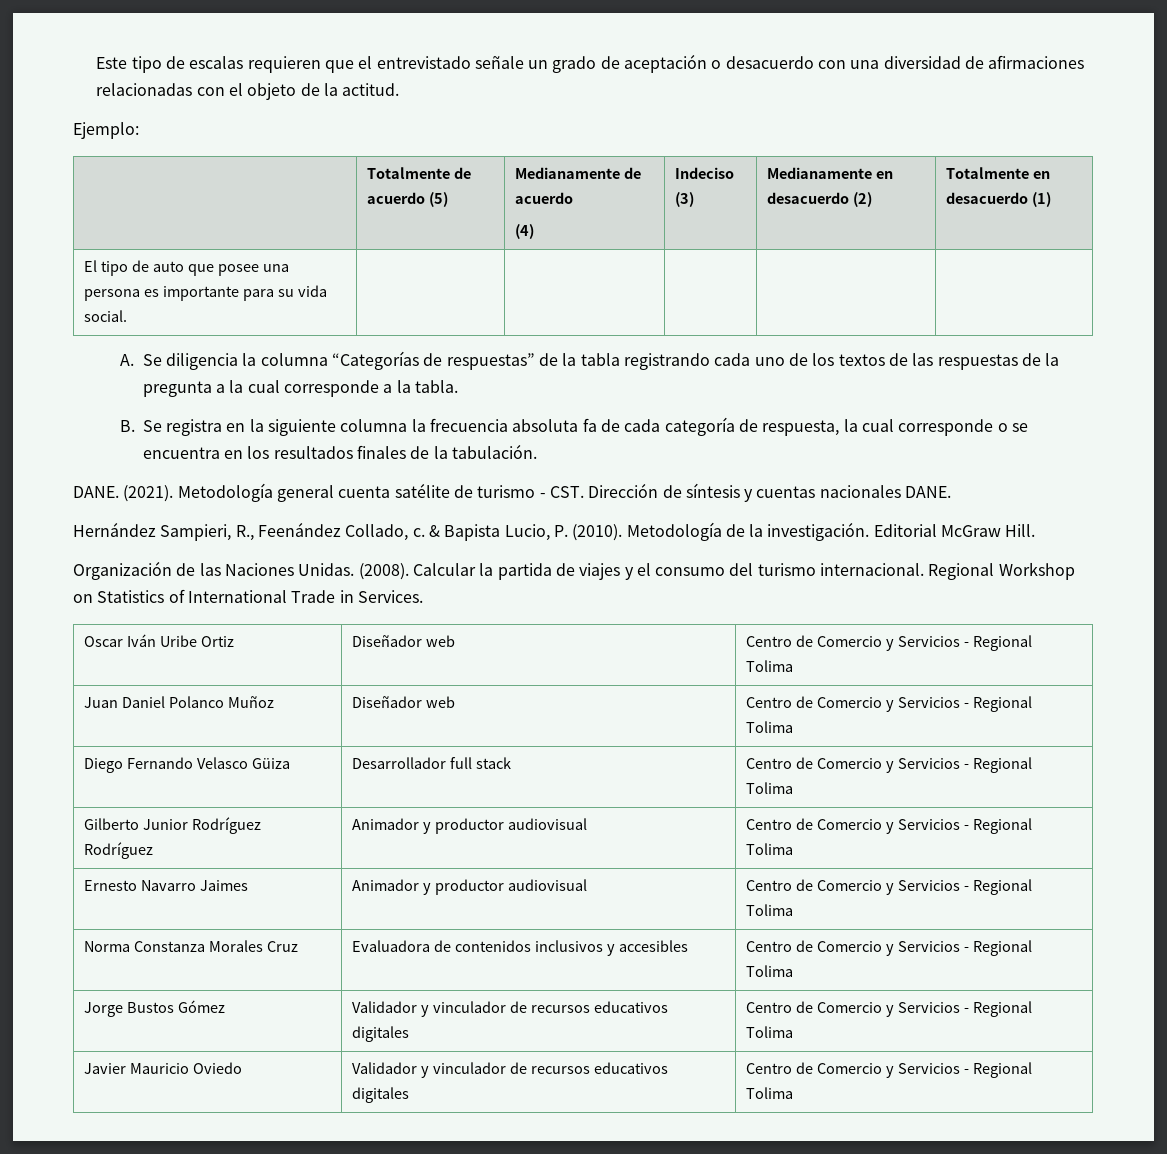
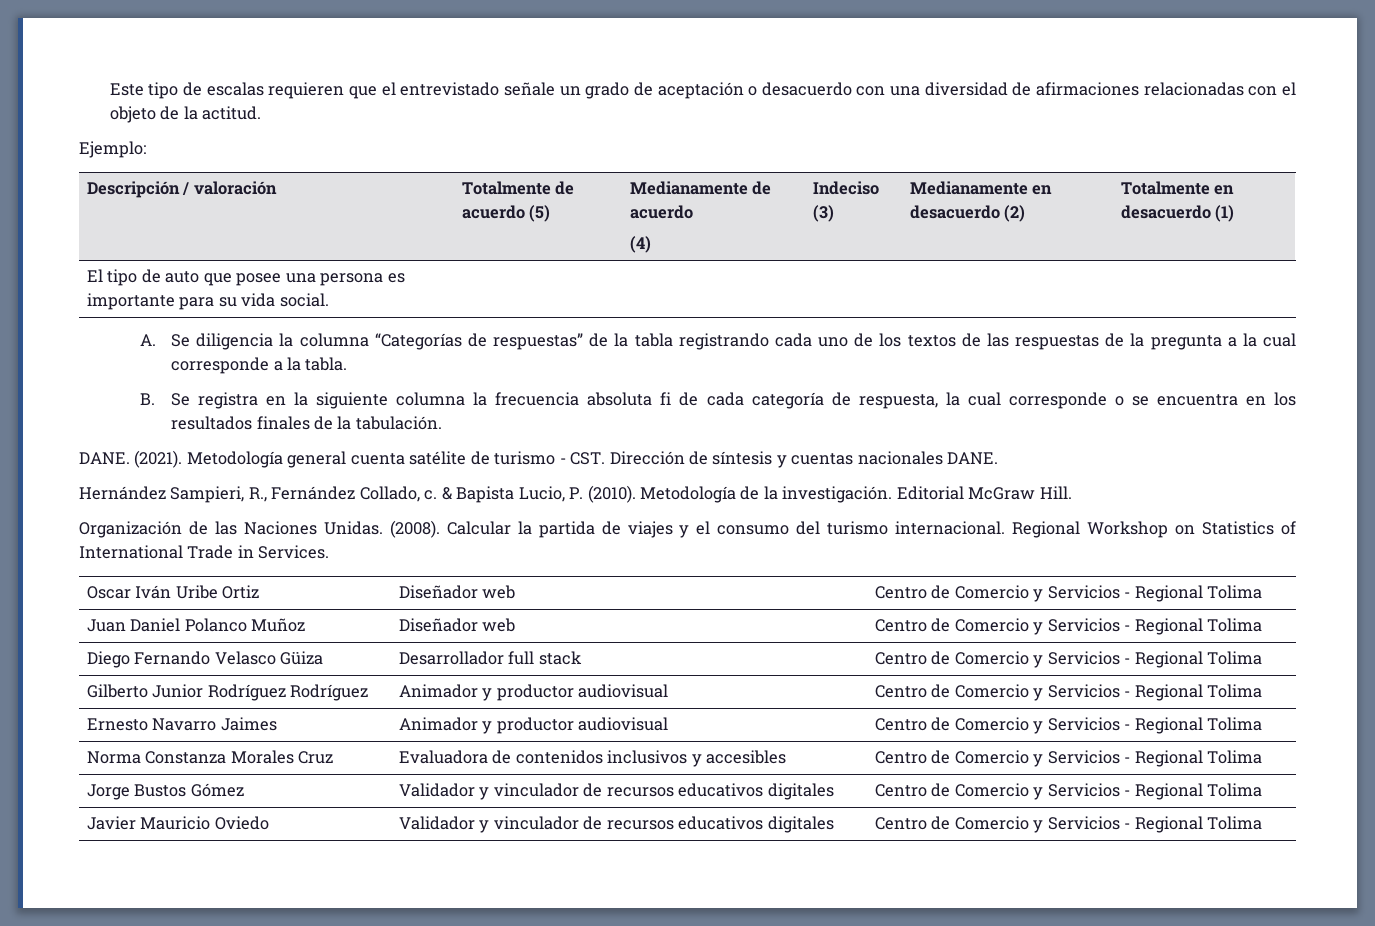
- | Totalmente de acuerdo (5) | Medianamente de acuerdo
+ Descripción / valoración | Totalmente de acuerdo (5) | Medianamente de acuerdo
- B. Se registra en la siguiente columna la frecuencia absoluta fa de cada categoría de respuesta, la cual corresponde o se encuentra en los resultados finales de la tabulación.
+ B. Se registra en la siguiente columna la frecuencia absoluta fi de cada categoría de respuesta, la cual corresponde o se encuentra en los resultados finales de la tabulación.
- Hernández Sampieri, R., Feenández Collado, c.
+ Hernández Sampieri, R., Fernández Collado, c.

